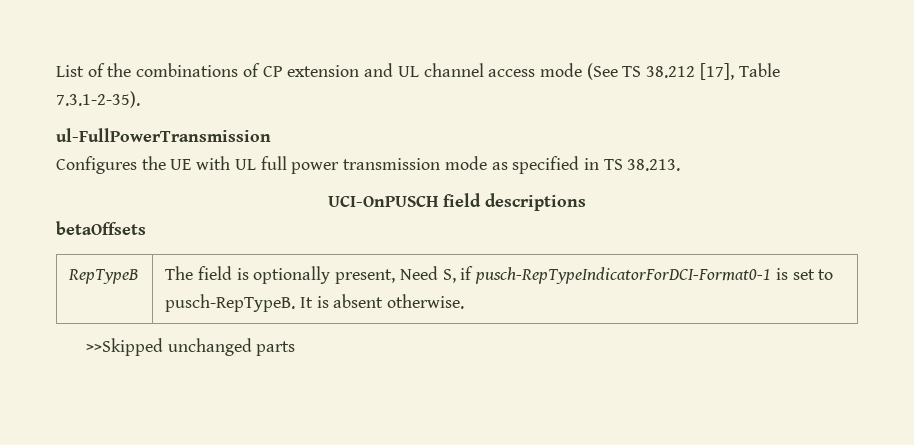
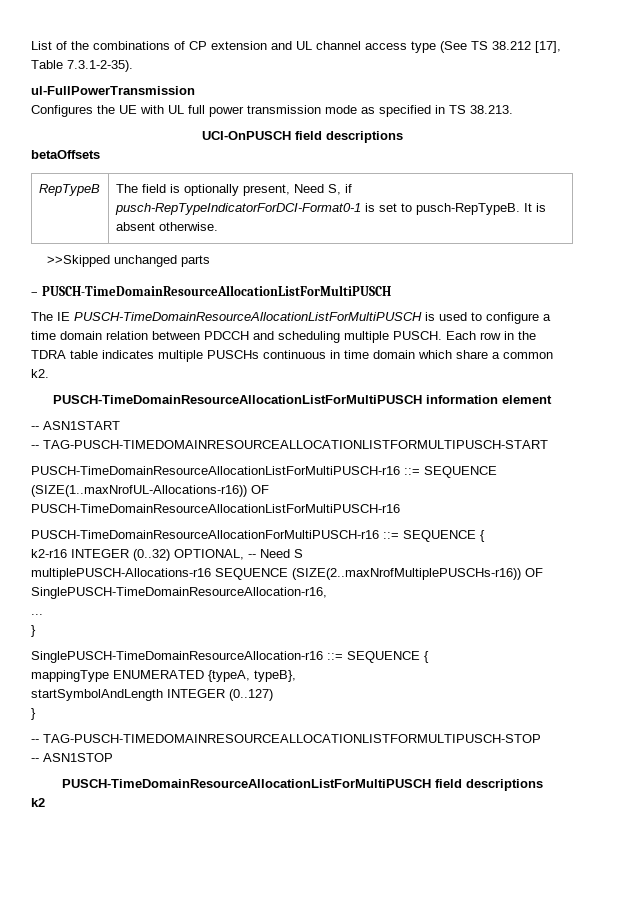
- List of the combinations of CP extension and UL channel access mode (See TS 38.212 [17], Table 7.3.1-2-35).
+ List of the combinations of CP extension and UL channel access type (See TS 38.212 [17], Table 7.3.1-2-35).
+ – PUSCH-TimeDomainResourceAllocationListForMultiPUSCH
+ The IE PUSCH-TimeDomainResourceAllocationListForMultiPUSCH is used to configure a time domain relation between PDCCH and scheduling multiple PUSCH. Each row in the TDRA table indicates multiple PUSCHs continuous in time domain which share a common k2.
+ PUSCH-TimeDomainResourceAllocationListForMultiPUSCH information element
+ -- ASN1START
+ -- TAG-PUSCH-TIMEDOMAINRESOURCEALLOCATIONLISTFORMULTIPUSCH-START
+ PUSCH-TimeDomainResourceAllocationListForMultiPUSCH-r16 ::= SEQUENCE (SIZE(1..maxNrofUL-Allocations-r16)) OF PUSCH-TimeDomainResourceAllocationListForMultiPUSCH-r16
+ PUSCH-TimeDomainResourceAllocationForMultiPUSCH-r16 ::= SEQUENCE {
+ k2-r16 INTEGER (0..32) OPTIONAL, -- Need S
+ multiplePUSCH-Allocations-r16 SEQUENCE (SIZE(2..maxNrofMultiplePUSCHs-r16)) OF SinglePUSCH-TimeDomainResourceAllocation-r16,
+ ...
+ }
+ SinglePUSCH-TimeDomainResourceAllocation-r16 ::= SEQUENCE {
+ mappingType ENUMERATED {typeA, typeB},
+ startSymbolAndLength INTEGER (0..127)
+ }
+ -- TAG-PUSCH-TIMEDOMAINRESOURCEALLOCATIONLISTFORMULTIPUSCH-STOP
+ -- ASN1STOP
+ PUSCH-TimeDomainResourceAllocationListForMultiPUSCH field descriptions
+ k2

